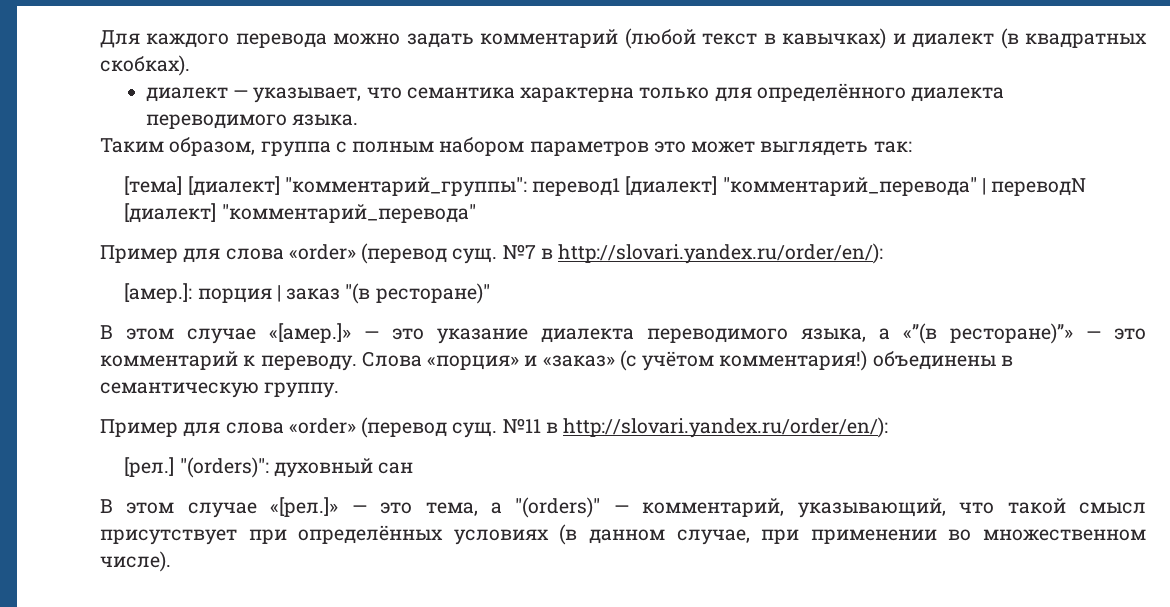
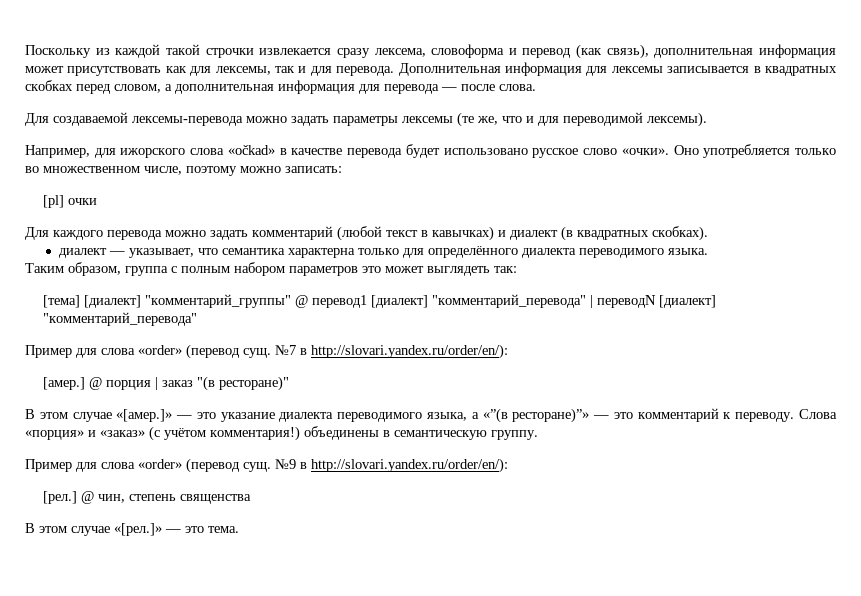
+ Поскольку из каждой такой строчки извлекается сразу лексема, словоформа и перевод (как связь), дополнительная информация может присутствовать как для лексемы, так и для перевода. Дополнительная информация для лексемы записывается в квадратных скобках перед словом, а дополнительная информация для перевода — после слова.
+ Для создаваемой лексемы-перевода можно задать параметры лексемы (те же, что и для переводимой лексемы).
+ Например, для ижорского слова «očkad» в качестве перевода будет использовано русское слово «очки». Оно употребляется только во множественном числе, поэтому можно записать:
+ [pl] очки
- [тема] [диалект] "комментарий_группы": перевод1 [диалект] "комментарий_перевода" | переводN [диалект] "комментарий_перевода"
+ [тема] [диалект] "комментарий_группы" @ перевод1 [диалект] "комментарий_перевода" | переводN [диалект] "комментарий_перевода"
- [амер.]: порция | заказ "(в ресторане)"
+ [амер.] @ порция | заказ "(в ресторане)"
- №11 в http://slovari.yandex.ru/order/en/):
+ №9 в http://slovari.yandex.ru/order/en/):
- "(orders)": духовный сан
+ @ чин, степень священства
- — это тема, а "(orders)" — комментарий, указывающий, что такой смысл присутствует при определённых условиях (в данном случае, при применении во множественном числе).
+ — это тема.

